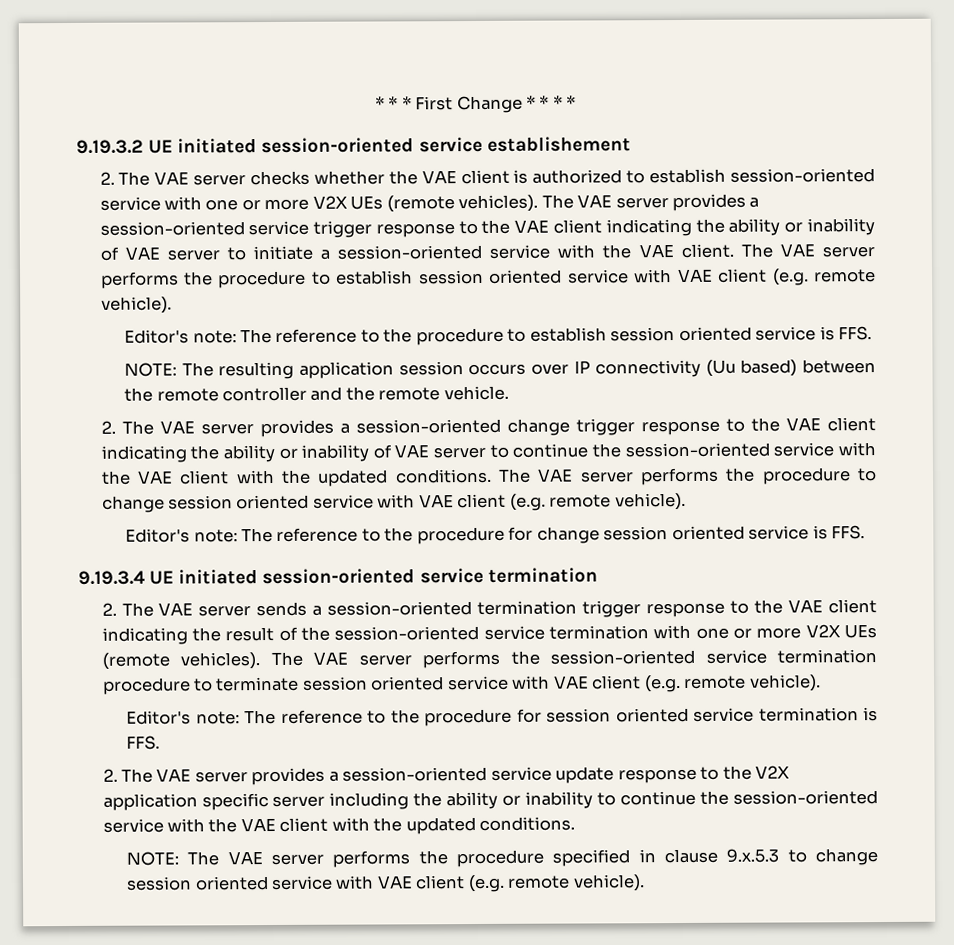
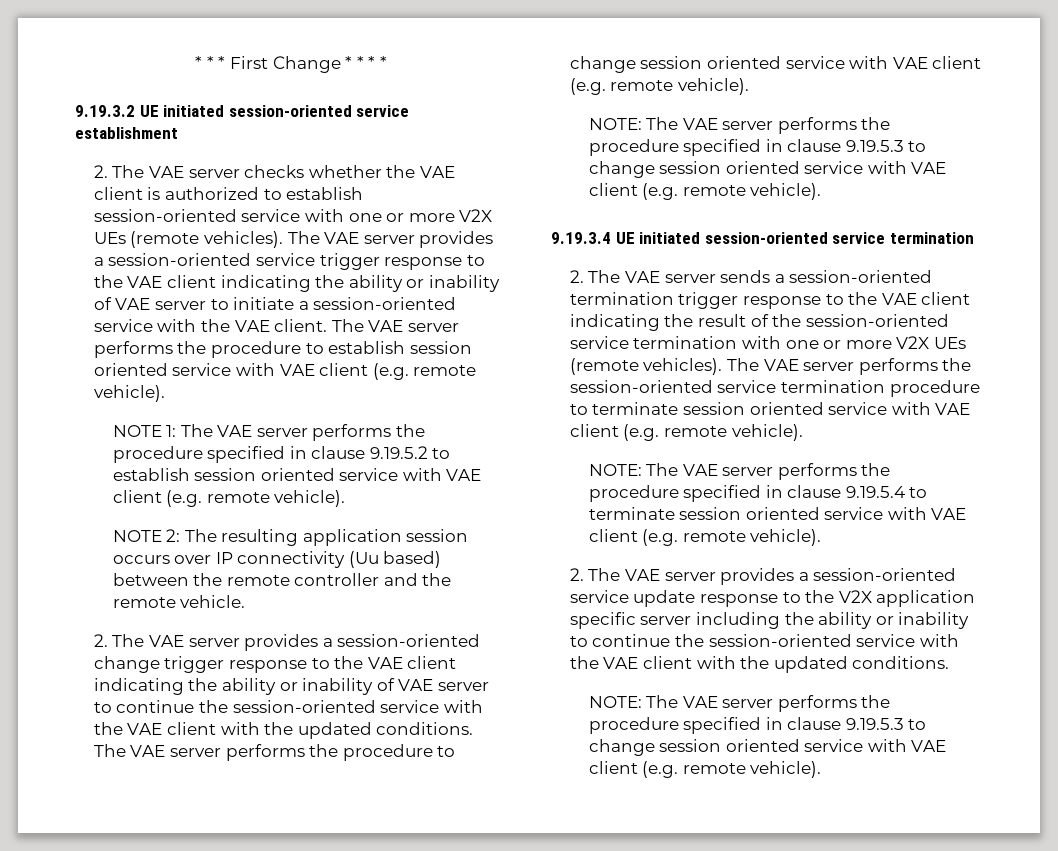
- 9.19.3.2 UE initiated session-oriented service establishement
+ 9.19.3.2 UE initiated session-oriented service establishment
- Editor's note: The reference to the procedure to establish session oriented service is FFS.
- NOTE: The resulting application session occurs over IP connectivity (Uu based) between the remote controller and the remote vehicle.
+ NOTE 1: The VAE server performs the procedure specified in clause 9.19.5.2 to establish session oriented service with VAE client (e.g. remote vehicle).
+ NOTE 2: The resulting application session occurs over IP connectivity (Uu based) between the remote controller and the remote vehicle.
  The VAE server performs the procedure to change session oriented service with VAE client (e.g. remote vehicle).
- Editor's note: The reference to the procedure for change session oriented service is FFS.
+ NOTE: The VAE server performs the procedure specified in clause 9.19.5.3 to change session oriented service with VAE client (e.g. remote vehicle).
- Editor's note: The reference to the procedure for session oriented service termination is FFS.
+ NOTE: The VAE server performs the procedure specified in clause 9.19.5.4 to terminate session oriented service with VAE client (e.g. remote vehicle).
  2. The VAE server provides a session-oriented service update response to the V2X application specific server including the ability or inability to continue the session-oriented service with the VAE client with the updated conditions.
- NOTE: The VAE server performs the procedure specified in clause 9.x.5.3 to change session oriented service with VAE client (e.g. remote vehicle).
+ NOTE: The VAE server performs the procedure specified in clause 9.19.5.3 to change session oriented service with VAE client (e.g. remote vehicle).

